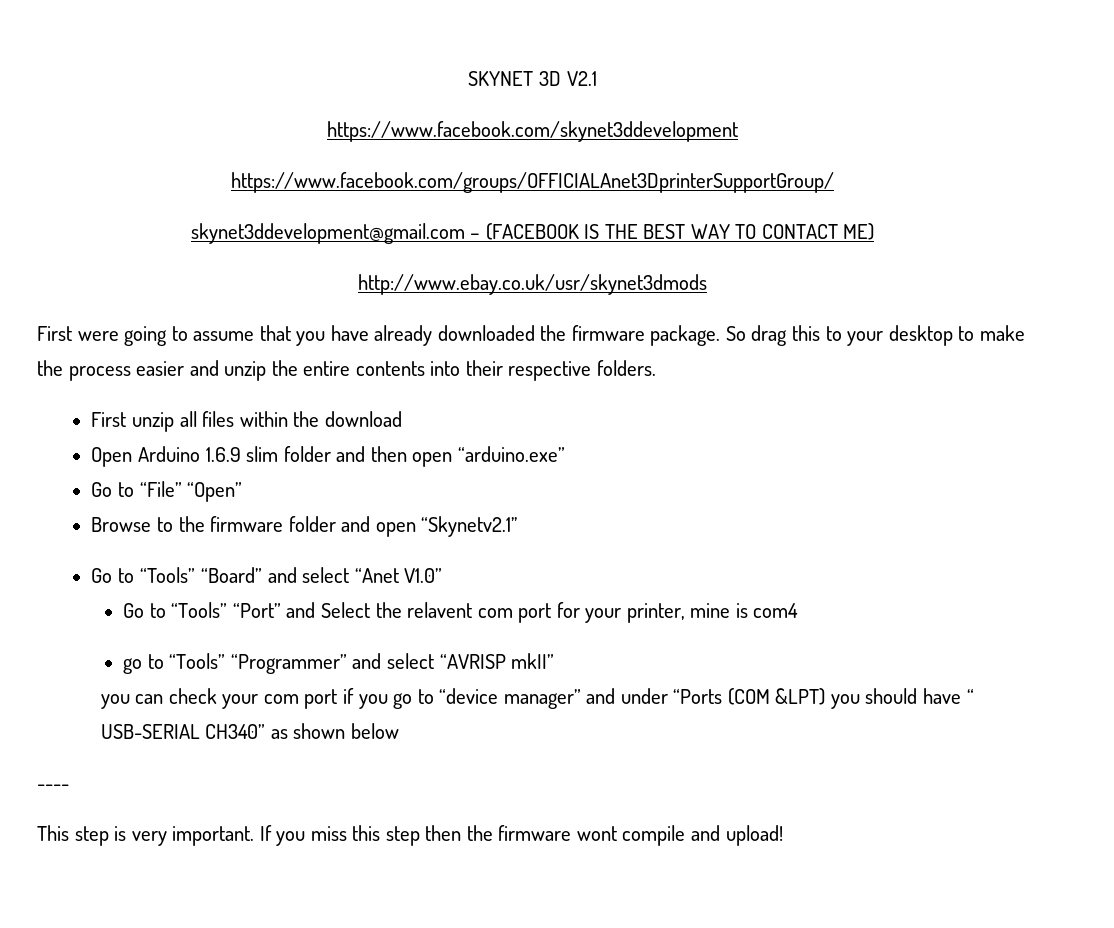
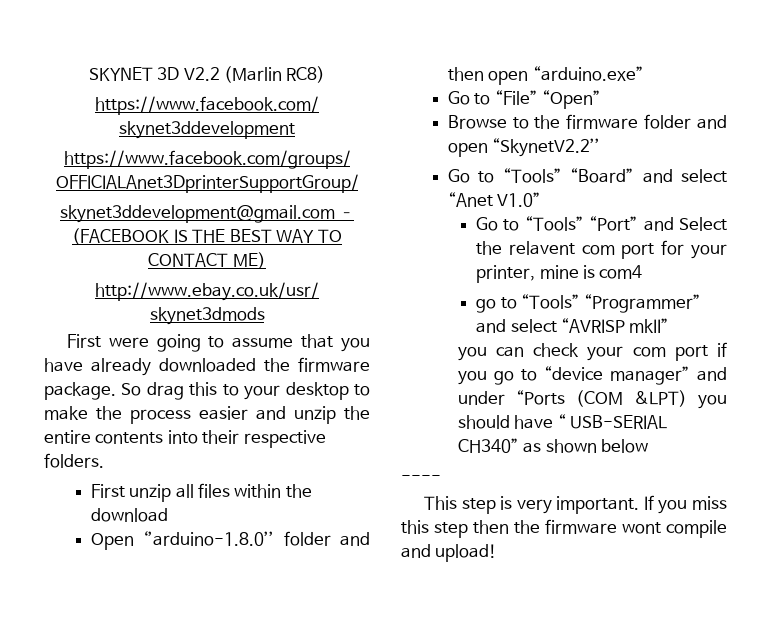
- SKYNET 3D V2.1
+ SKYNET 3D V2.2 (Marlin RC8)
- Open Arduino 1.6.9 slim folder and then open “arduino.exe”
+ Open ‘’arduino-1.8.0’’ folder and then open “arduino.exe”
- Browse to the firmware folder and open “Skynetv2.1’’
+ Browse to the firmware folder and open “SkynetV2.2’’

